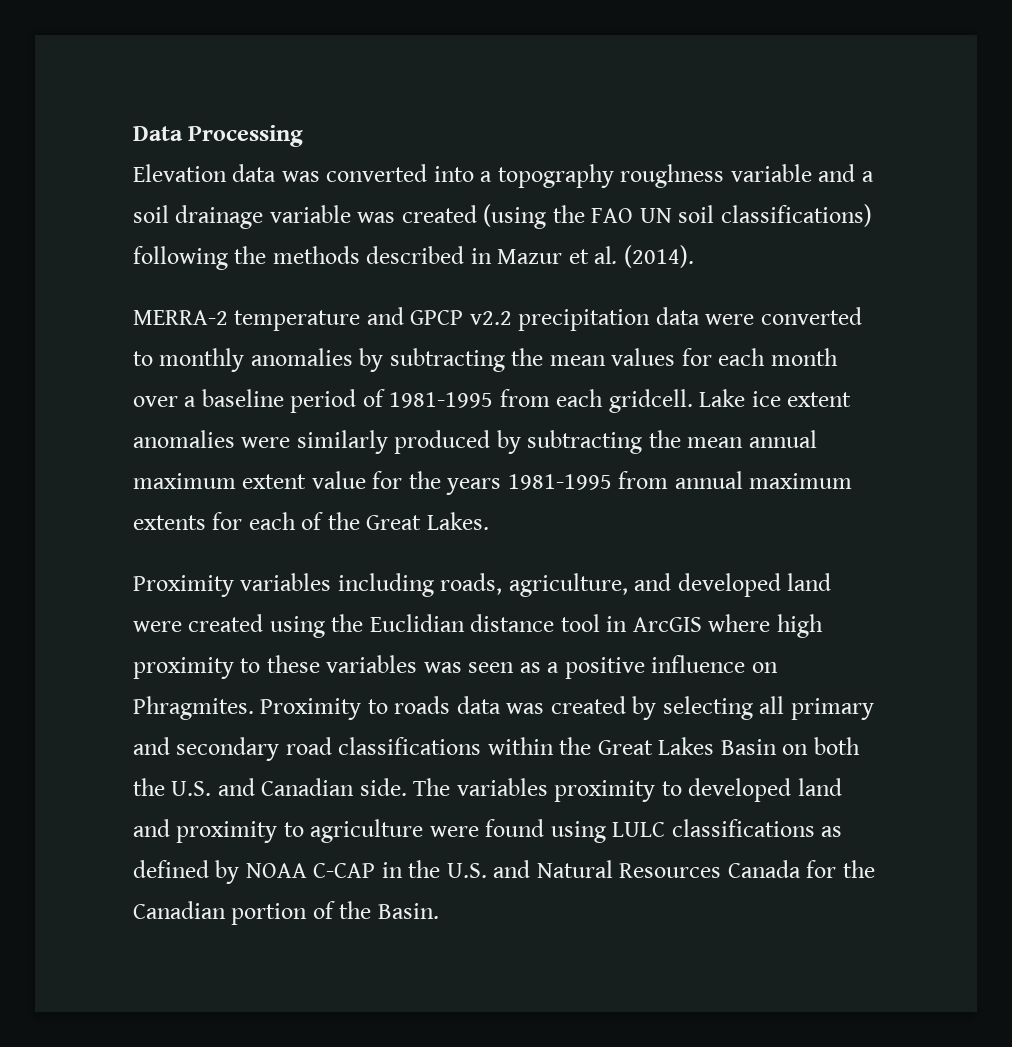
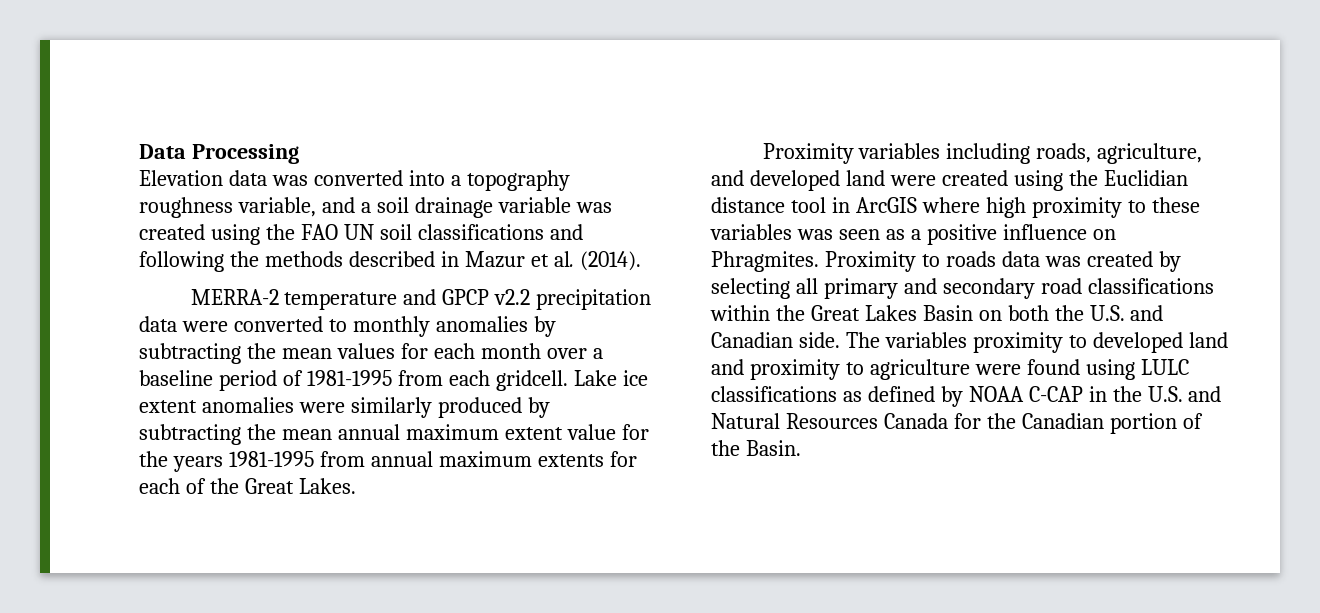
- Elevation data was converted into a topography roughness variable and a soil drainage variable was created (using the FAO UN soil classifications) following the methods described in Mazur et al. (2014).
+ Elevation data was converted into a topography roughness variable, and a soil drainage variable was created using the FAO UN soil classifications and following the methods described in Mazur et al. (2014).

